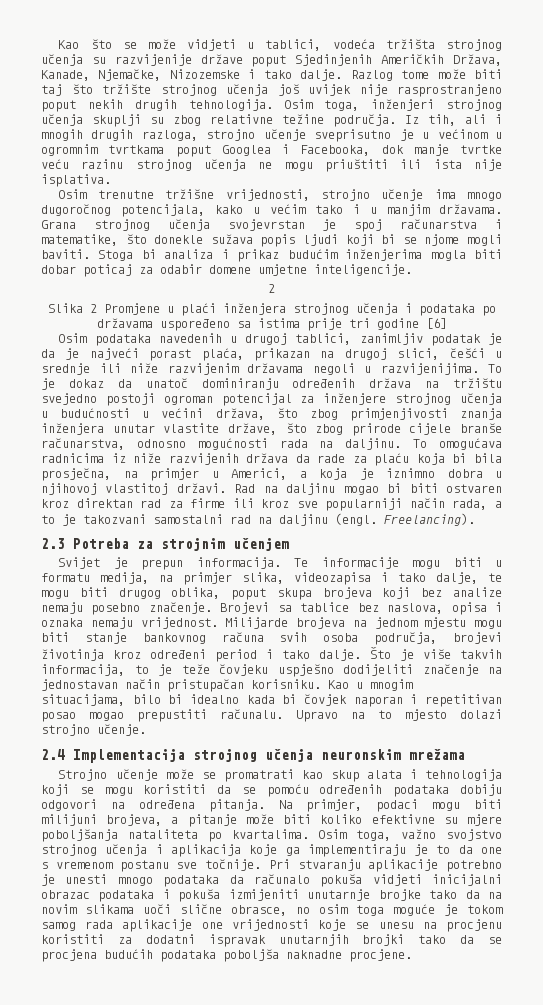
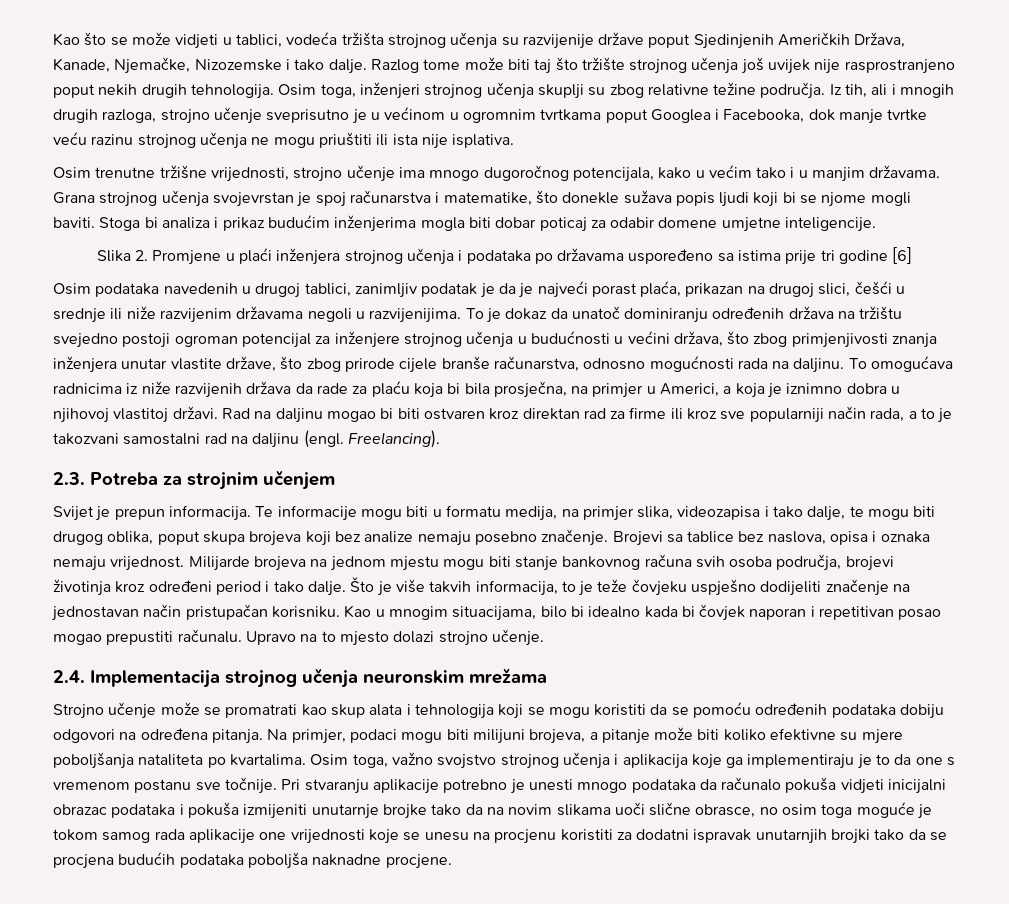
  Stoga bi analiza i prikaz budućim inženjerima mogla biti dobar poticaj za odabir domene umjetne inteligencije.
- 2
- Slika 2 Promjene u plaći inženjera strojnog učenja i podataka po državama uspoređeno sa istima prije tri godine [6]
+ Slika 2. Promjene u plaći inženjera strojnog učenja i podataka po državama uspoređeno sa istima prije tri godine [6]
- 2.3 Potreba za strojnim učenjem
+ 2.3. Potreba za strojnim učenjem
- 2.4 Implementacija strojnog učenja neuronskim mrežama
+ 2.4. Implementacija strojnog učenja neuronskim mrežama

